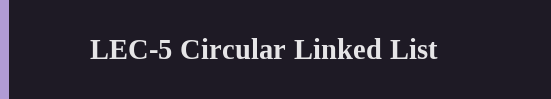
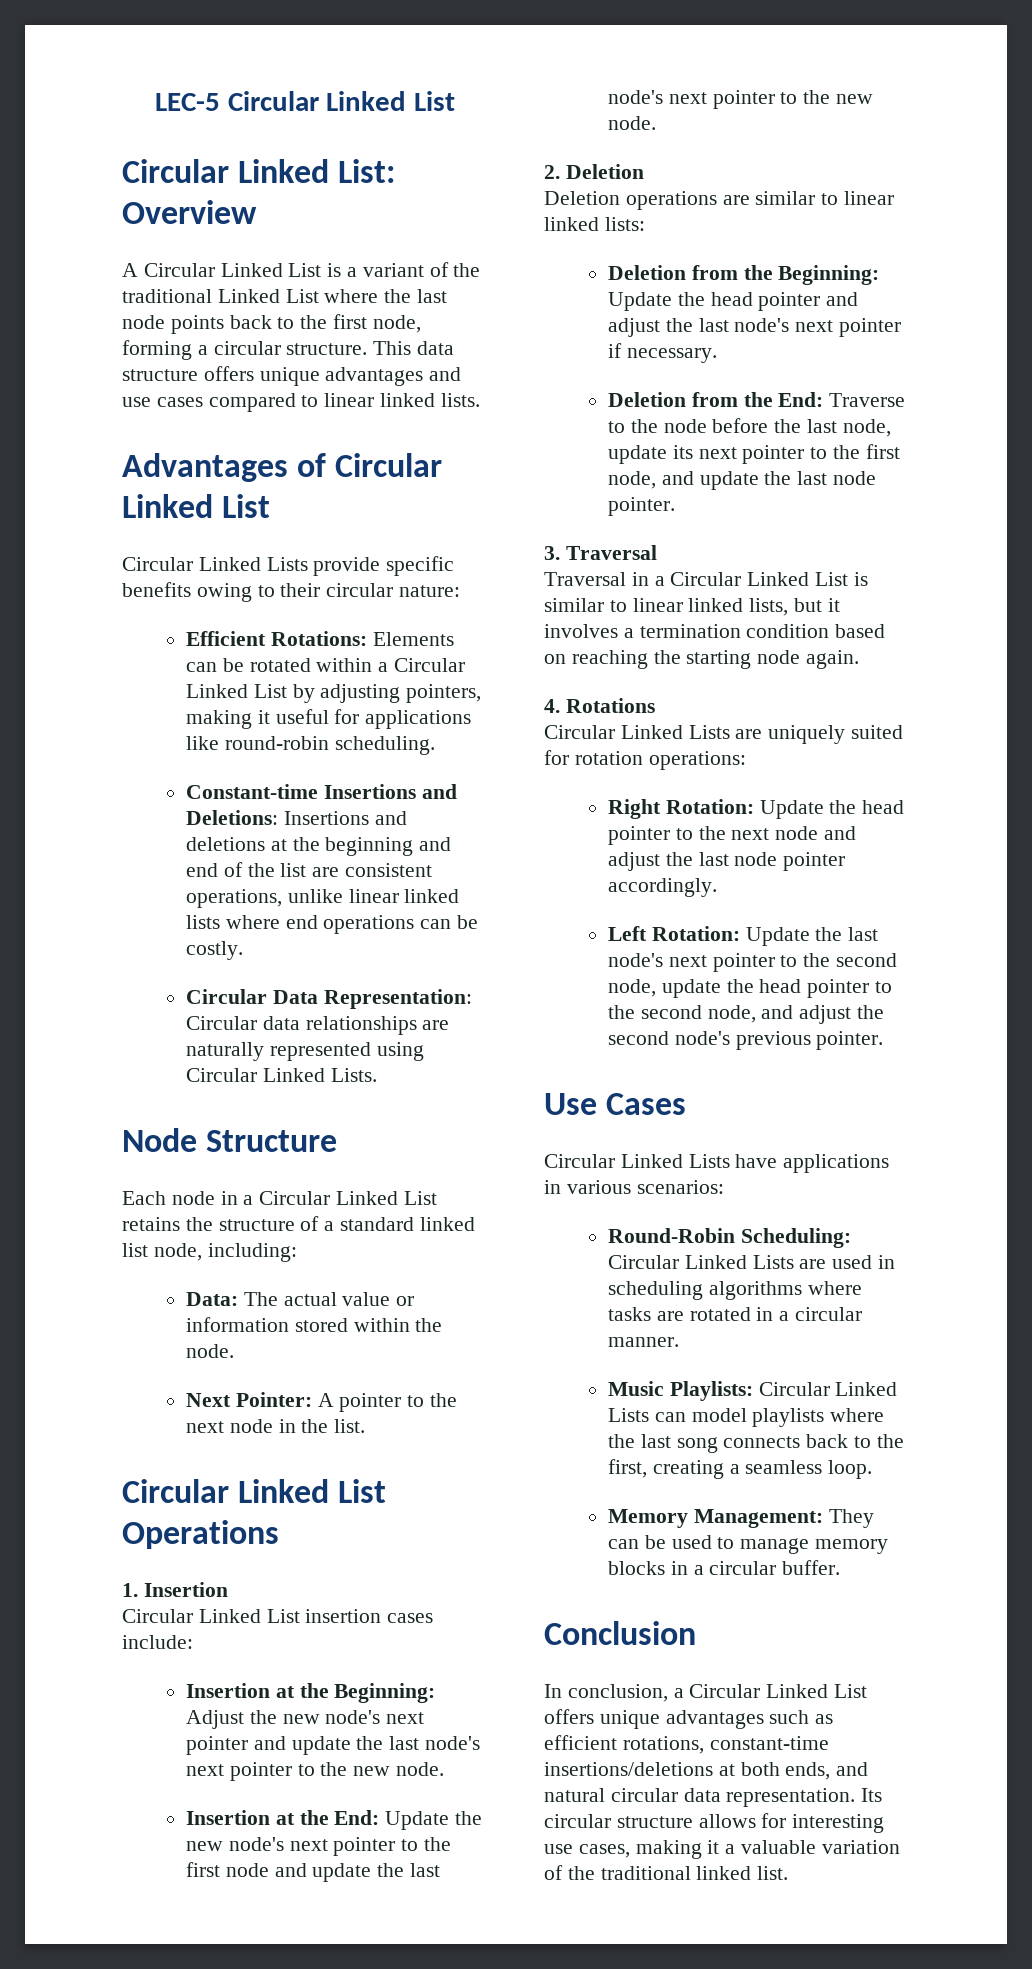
+ Circular Linked List: Overview
+ A Circular Linked List is a variant of the traditional Linked List where the last node points back to the first node, forming a circular structure. This data structure offers unique advantages and use cases compared to linear linked lists.
+ Advantages of Circular Linked List
+ Circular Linked Lists provide specific benefits owing to their circular nature:
+ Efficient Rotations: Elements can be rotated within a Circular Linked List by adjusting pointers, making it useful for applications like round-robin scheduling.
+ Constant-time Insertions and Deletions: Insertions and deletions at the beginning and end of the list are consistent operations, unlike linear linked lists where end operations can be costly.
+ Circular Data Representation: Circular data relationships are naturally represented using Circular Linked Lists.
+ Node Structure
+ Each node in a Circular Linked List retains the structure of a standard linked list node, including:
+ Data: The actual value or information stored within the node.
+ Next Pointer: A pointer to the next node in the list.
+ Circular Linked List Operations
+ 1. Insertion
+ Circular Linked List insertion cases include:
+ Insertion at the Beginning: Adjust the new node's next pointer and update the last node's next pointer to the new node.
+ Insertion at the End: Update the new node's next pointer to the first node and update the last node's next pointer to the new node.
+ 2. Deletion
+ Deletion operations are similar to linear linked lists:
+ Deletion from the Beginning: Update the head pointer and adjust the last node's next pointer if necessary.
+ Deletion from the End: Traverse to the node before the last node, update its next pointer to the first node, and update the last node pointer.
+ 3. Traversal
+ Traversal in a Circular Linked List is similar to linear linked lists, but it involves a termination condition based on reaching the starting node again.
+ 4. Rotations
+ Circular Linked Lists are uniquely suited for rotation operations:
+ Right Rotation: Update the head pointer to the next node and adjust the last node pointer accordingly.
+ Left Rotation: Update the last node's next pointer to the second node, update the head pointer to the second node, and adjust the second node's previous pointer.
+ Use Cases
+ Circular Linked Lists have applications in various scenarios:
+ Round-Robin Scheduling: Circular Linked Lists are used in scheduling algorithms where tasks are rotated in a circular manner.
+ Music Playlists: Circular Linked Lists can model playlists where the last song connects back to the first, creating a seamless loop.
+ Memory Management: They can be used to manage memory blocks in a circular buffer.
+ Conclusion
+ In conclusion, a Circular Linked List offers unique advantages such as efficient rotations, constant-time insertions/deletions at both ends, and natural circular data representation. Its circular structure allows for interesting use cases, making it a valuable variation of the traditional linked list.

